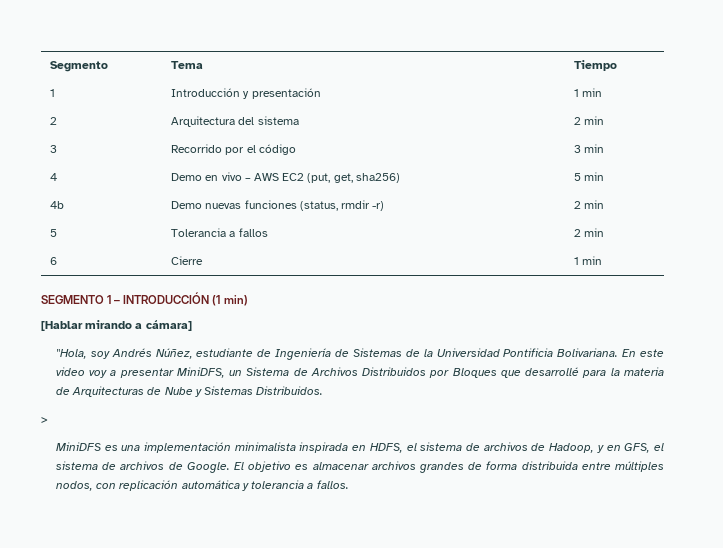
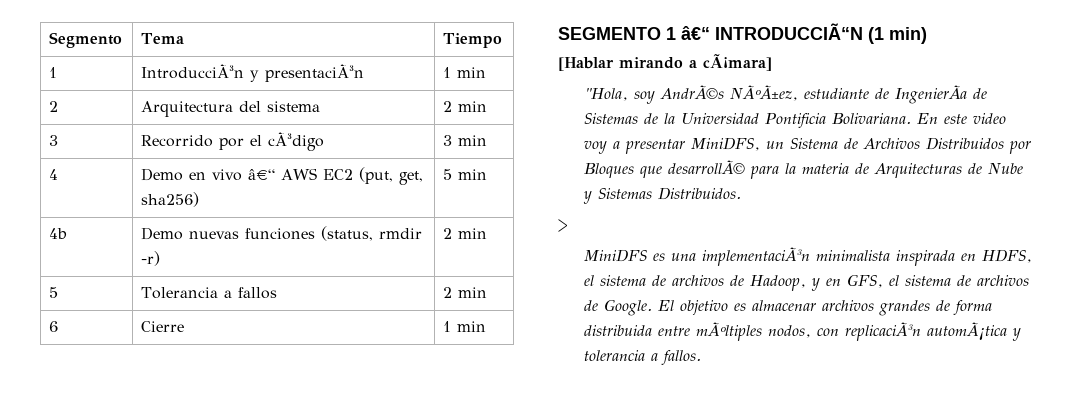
- 1 | Introducción y presentación | 1 min
+ 1 | IntroducciÃ³n y presentaciÃ³n | 1 min
- 3 | Recorrido por el código | 3 min
+ 3 | Recorrido por el cÃ³digo | 3 min
- 4 | Demo en vivo – AWS EC2 (put, get, sha256) | 5 min
+ 4 | Demo en vivo â€“ AWS EC2 (put, get, sha256) | 5 min
- SEGMENTO 1 – INTRODUCCIÓN (1 min)
+ SEGMENTO 1 â€“ INTRODUCCIÃ“N (1 min)
- [Hablar mirando a cámara]
+ [Hablar mirando a cÃ¡mara]
- "Hola, soy Andrés Núñez, estudiante de Ingeniería de Sistemas de la Universidad Pontificia Bolivariana.
+ "Hola, soy AndrÃ©s NÃºÃ±ez, estudiante de IngenierÃa de Sistemas de la Universidad Pontificia Bolivariana.
- En este video voy a presentar MiniDFS, un Sistema de Archivos Distribuidos por Bloques que desarrollé para la materia de Arquitecturas de Nube y Sistemas Distribuidos.
+ En este video voy a presentar MiniDFS, un Sistema de Archivos Distribuidos por Bloques que desarrollÃ© para la materia de Arquitecturas de Nube y Sistemas Distribuidos.
- MiniDFS es una implementación minimalista inspirada en HDFS, el sistema de archivos de Hadoop, y en GFS, el sistema de archivos de Google.
+ MiniDFS es una implementaciÃ³n minimalista inspirada en HDFS, el sistema de archivos de Hadoop, y en GFS, el sistema de archivos de Google.
- El objetivo es almacenar archivos grandes de forma distribuida entre múltiples nodos, con replicación automática y tolerancia a fallos.
+ El objetivo es almacenar archivos grandes de forma distribuida entre mÃºltiples nodos, con replicaciÃ³n automÃ¡tica y tolerancia a fallos.

